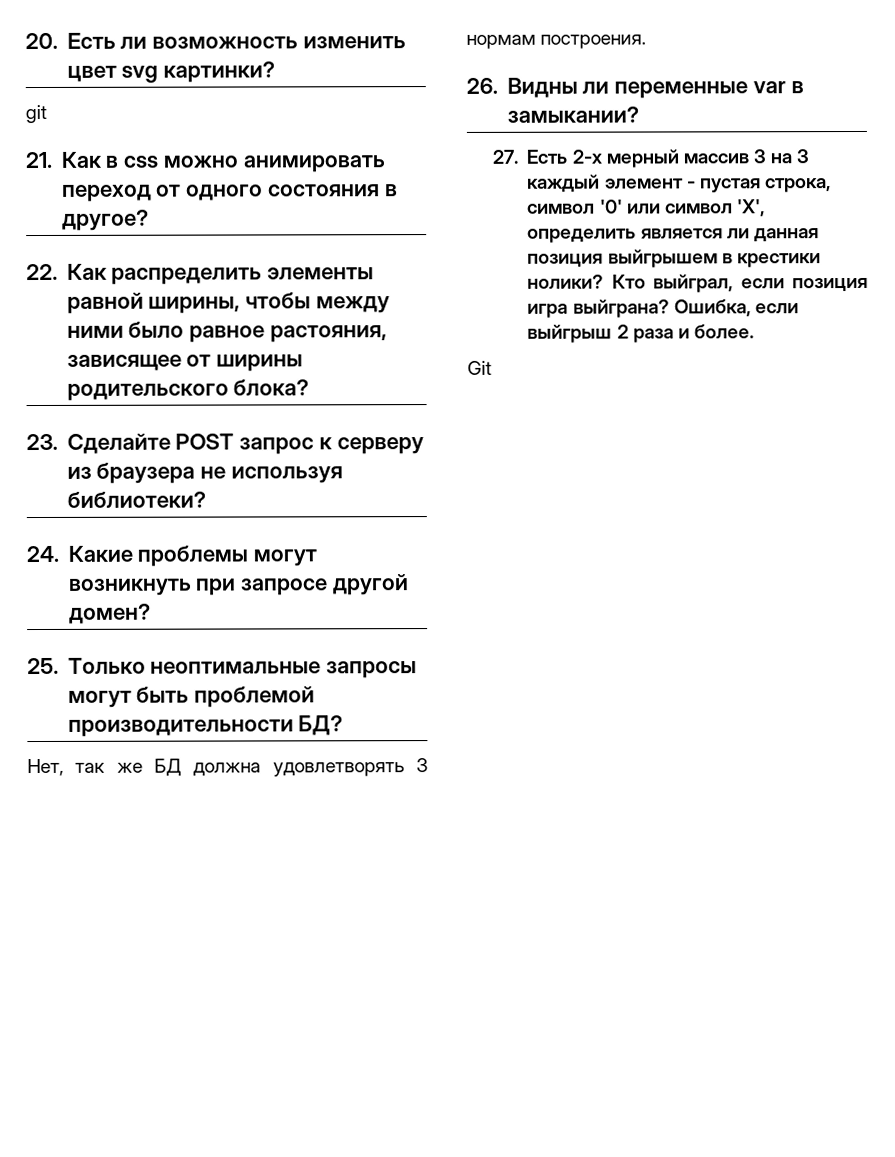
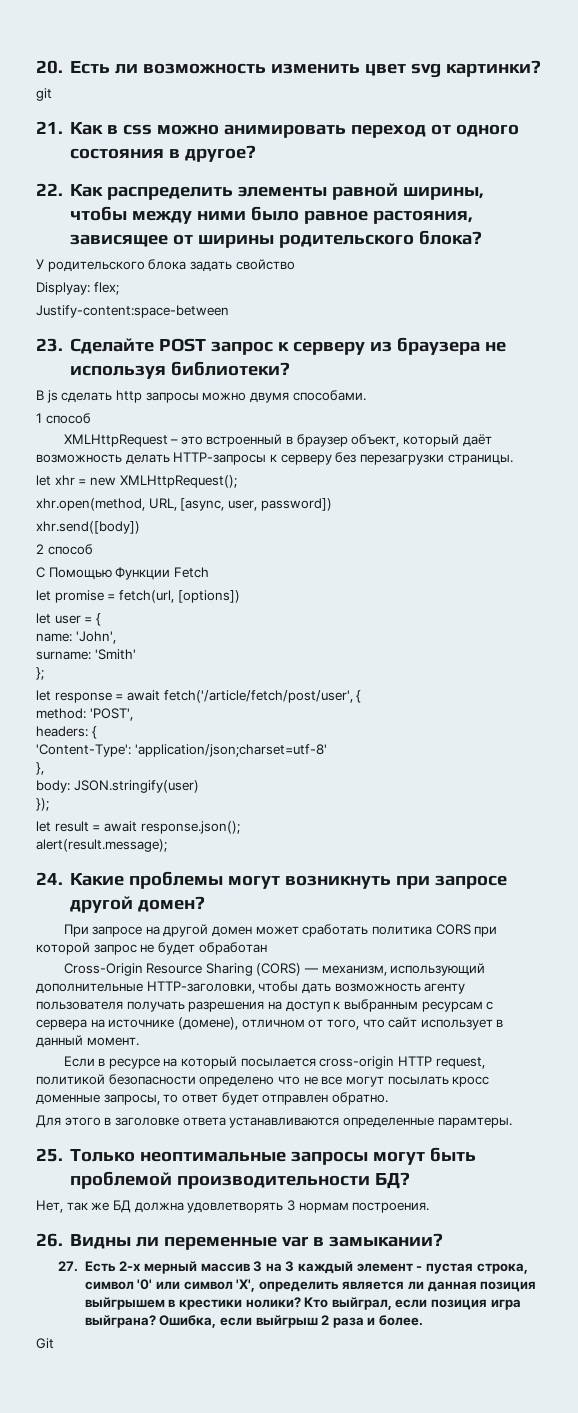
+ У родительского блока задать свойство
+ Displyay: flex;
+ Justify-content:space-between
+ В js сделать http запросы можно двумя способами.
+ 1 способ
+ XMLHttpRequest – это встроенный в браузер объект, который даёт возможность делать HTTP-запросы к серверу без перезагрузки страницы.
+ let xhr = new XMLHttpRequest();
+ xhr.open(method, URL, [async, user, password])
+ xhr.send([body])
+ 2 способ
+ C Помощью Функции Fetch
+ let promise = fetch(url, [options])
+ let user = {
+ name: 'John',
+ surname: 'Smith'
+ };
+ let response = await fetch('/article/fetch/post/user', {
+ method: 'POST',
+ headers: {
+ 'Content-Type': 'application/json;charset=utf-8'
+ },
+ body: JSON.stringify(user)
+ });
+ let result = await response.json();
+ alert(result.message);
+ При запросе на другой домен может сработать политика CORS при которой запрос не будет обработан
+ Cross-Origin Resource Sharing (CORS) — механизм, использующий дополнительные HTTP-заголовки, чтобы дать возможность агенту пользователя получать разрешения на доступ к выбранным ресурсам с сервера на источнике (домене), отличном от того, что сайт использует в данный момент.
+ Если в ресурсе на который посылается cross-origin HTTP request, политикой безопасности определено что не все могут посылать кросс доменные запросы, то ответ будет отправлен обратно.
+ Для этого в заголовке ответа устанавливаются определенные парамтеры.

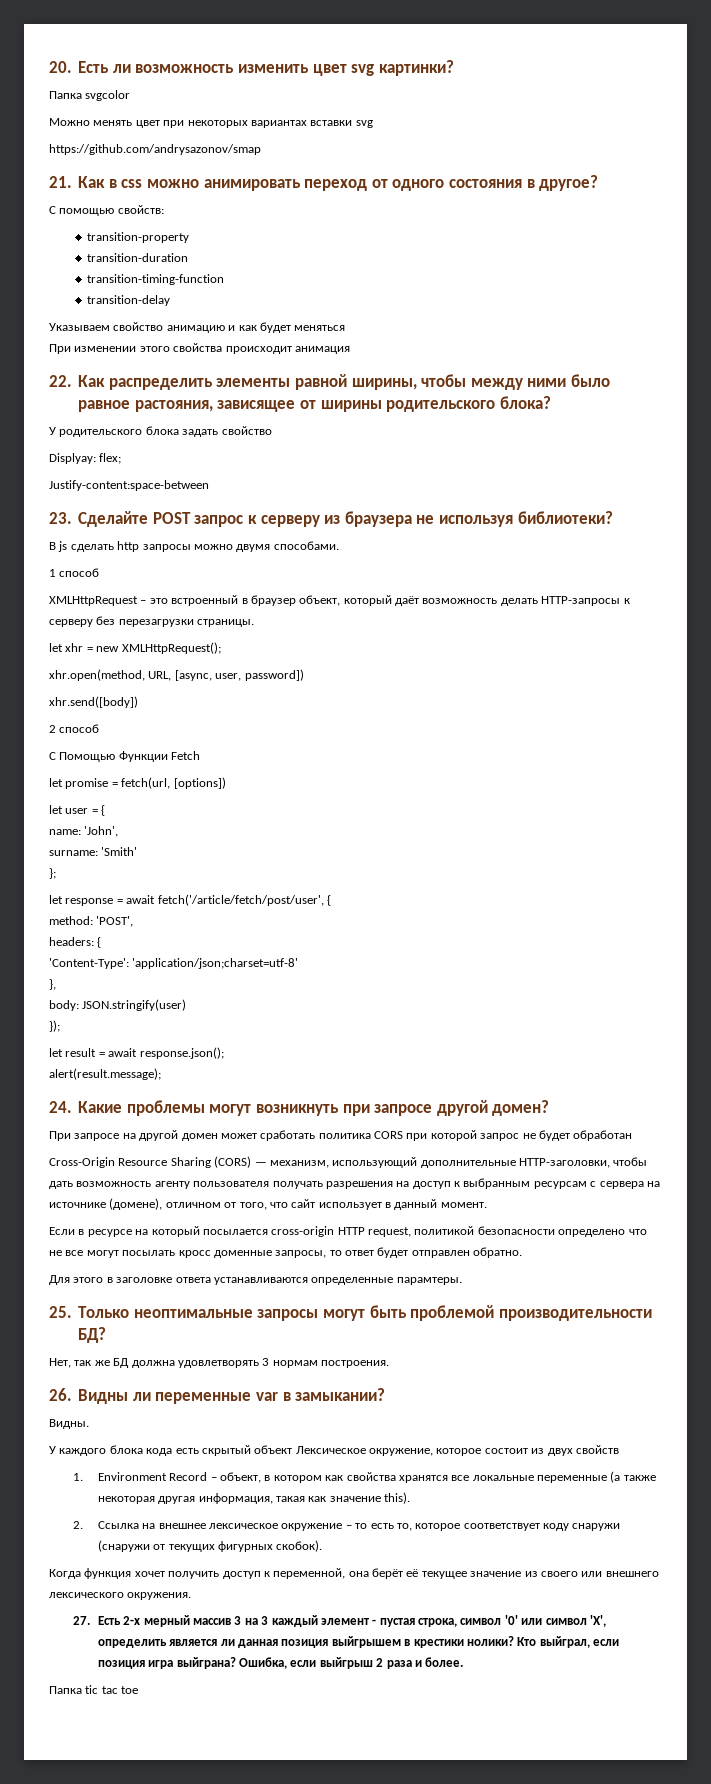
- git
+ Папка svgcolor
+ Можно менять цвет при некоторых вариантах вставки svg
+ https://github.com/andrysazonov/smap
+ С помощью свойств:
+ transition-property
+ transition-duration
+ transition-timing-function
+ transition-delay
+ Указываем свойство анимацию и как будет меняться
+ При изменении этого свойства происходит анимация
+ Видны.
+ У каждого блока кода есть скрытый объект Лексическое окружение, которое состоит из двух свойств
+ 1. Environment Record – объект, в котором как свойства хранятся все локальные переменные (а также некоторая другая информация, такая как значение this).
+ 2. Ссылка на внешнее лексическое окружение – то есть то, которое соответствует коду снаружи (снаружи от текущих фигурных скобок).
+ Когда функция хочет получить доступ к переменной, она берёт её текущее значение из своего или внешнего лексического окружения.
- Git
+ Папка tic tac toe

